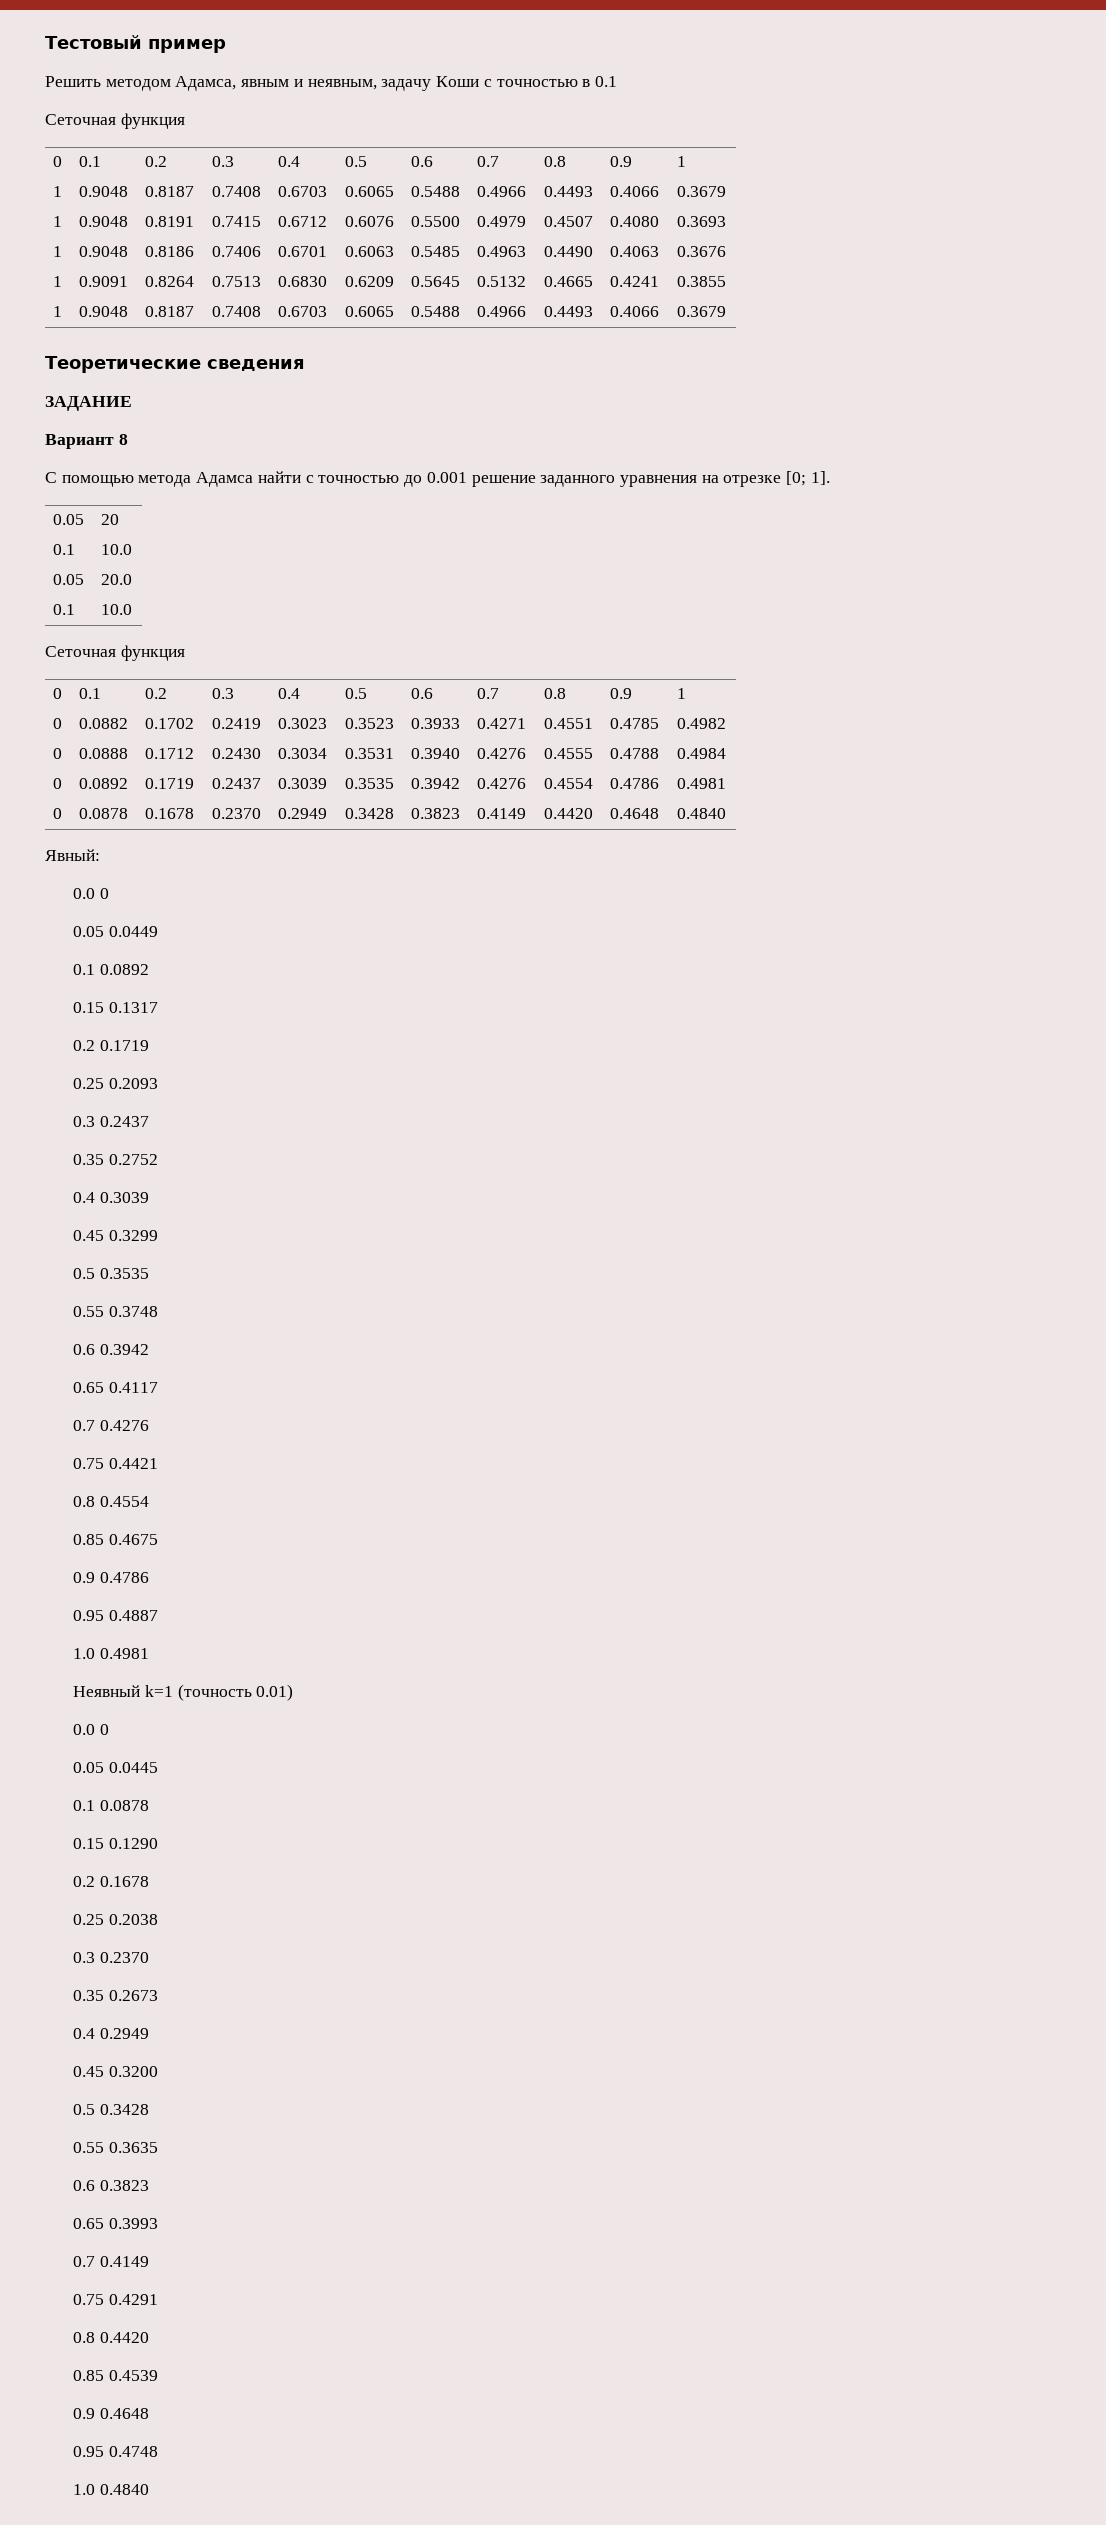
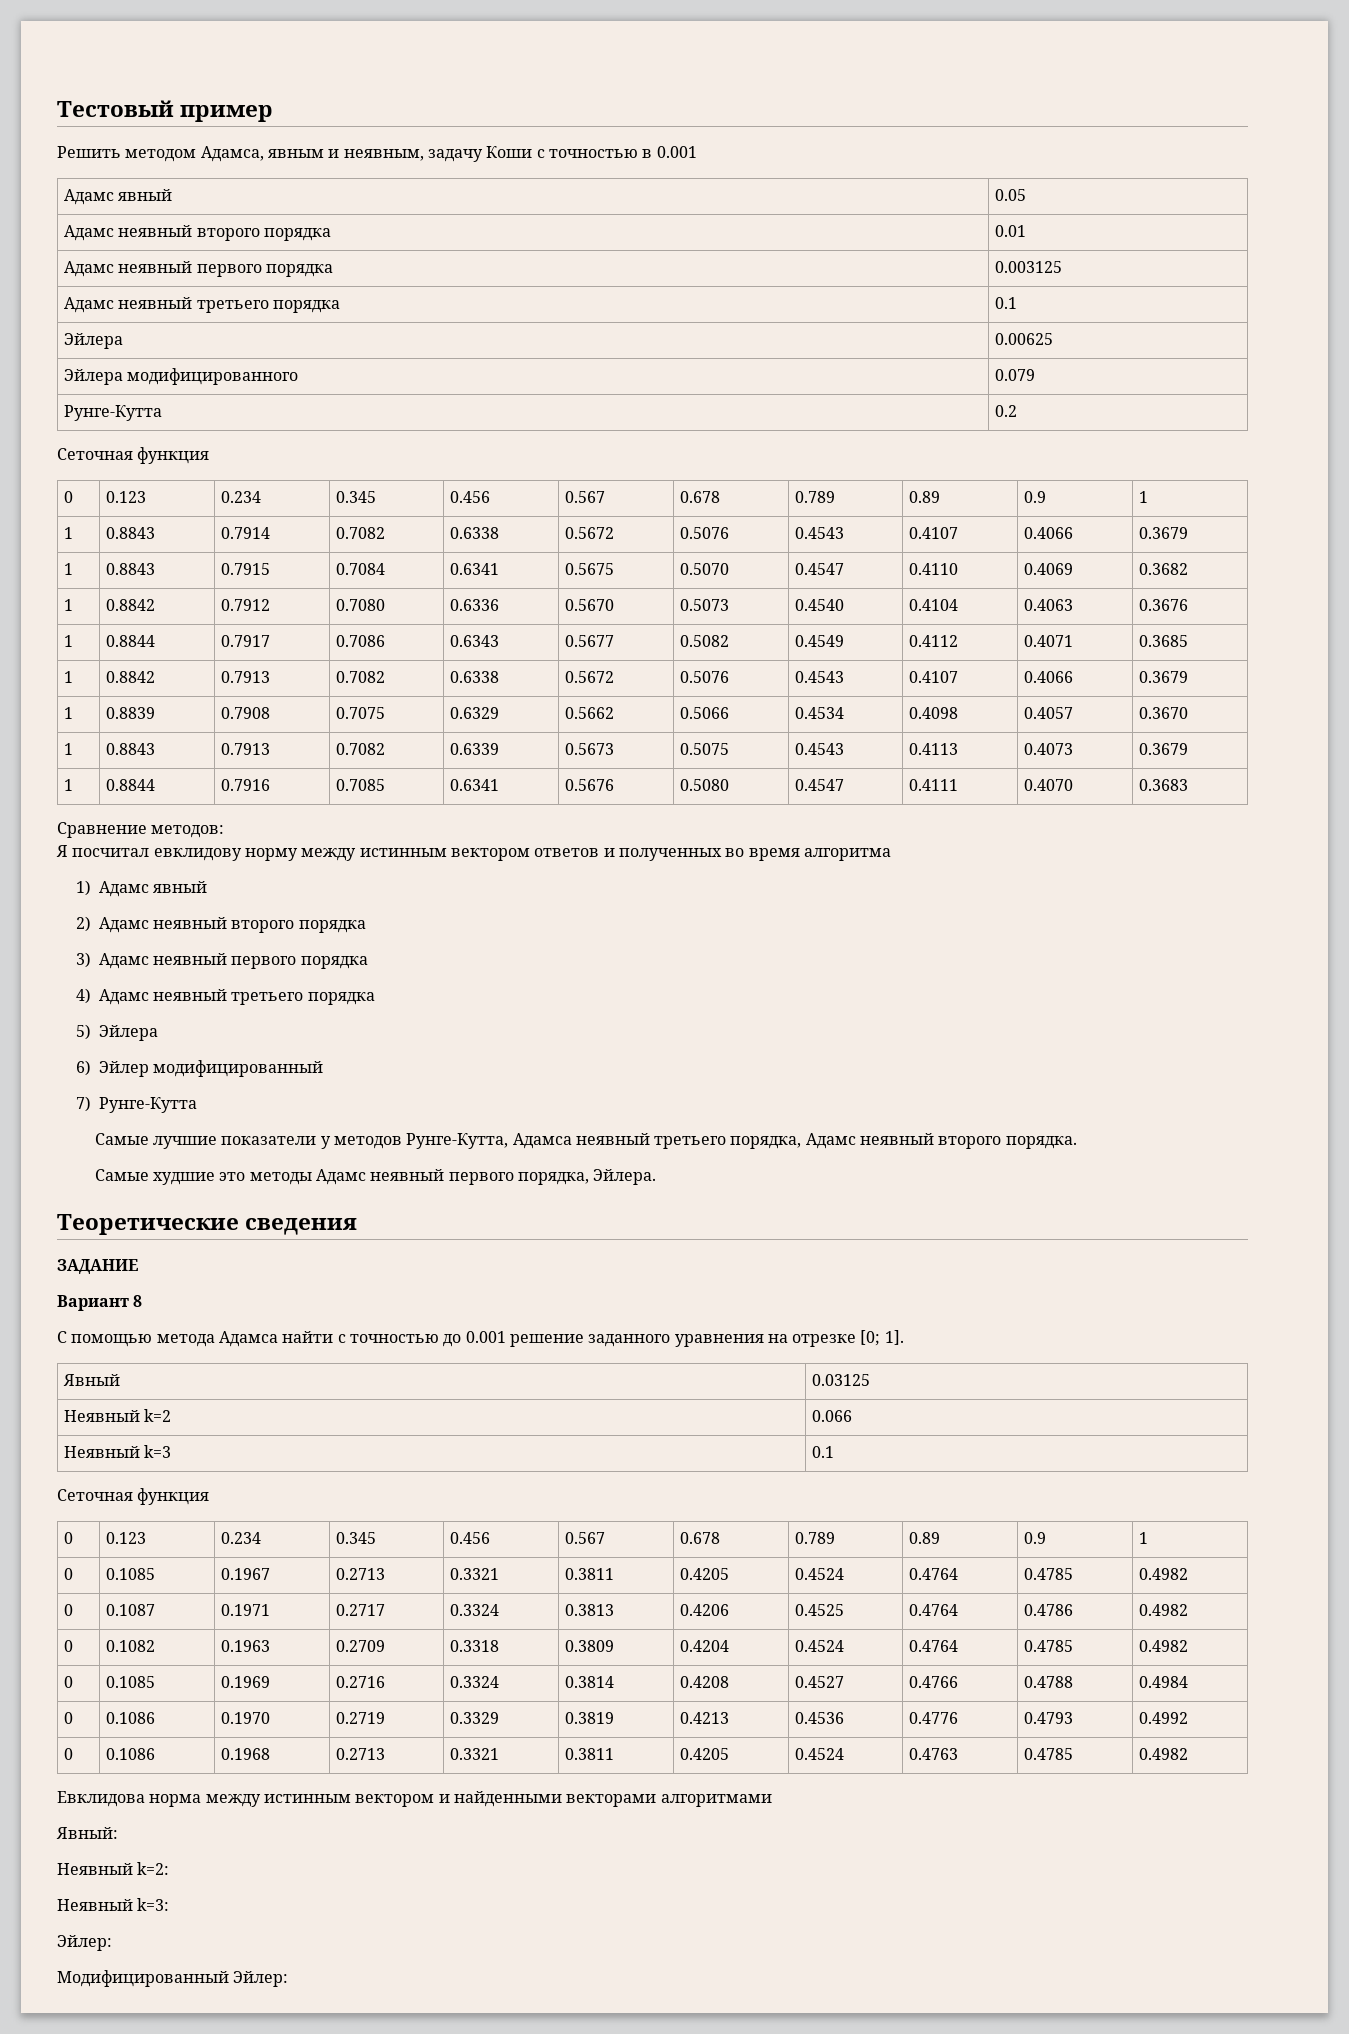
- Решить методом Aдамса, явным и неявным, задачу Коши c точностью в 0.1
+ Решить методом Aдамса, явным и неявным, задачу Коши c точностью в 0.001
+ Адамс явный | 0.05
+ Адамс неявный второго порядка | 0.01
+ Адамс неявный первого порядка | 0.003125
+ Адамс неявный третьего порядка | 0.1
+ Эйлера | 0.00625
+ Эйлера модифицированного | 0.079
+ Рунге-Кутта | 0.2
  Сеточная функция
- 0 | 0.1 | 0.2 | 0.3 | 0.4 | 0.5 | 0.6 | 0.7 | 0.8 | 0.9 | 1
- 1 | 0.9048 | 0.8187 | 0.7408 | 0.6703 | 0.6065 | 0.5488 | 0.4966 | 0.4493 | 0.4066 | 0.3679
- 1 | 0.9048 | 0.8191 | 0.7415 | 0.6712 | 0.6076 | 0.5500 | 0.4979 | 0.4507 | 0.4080 | 0.3693
- 1 | 0.9048 | 0.8186 | 0.7406 | 0.6701 | 0.6063 | 0.5485 | 0.4963 | 0.4490 | 0.4063 | 0.3676
- 1 | 0.9091 | 0.8264 | 0.7513 | 0.6830 | 0.6209 | 0.5645 | 0.5132 | 0.4665 | 0.4241 | 0.3855
- 1 | 0.9048 | 0.8187 | 0.7408 | 0.6703 | 0.6065 | 0.5488 | 0.4966 | 0.4493 | 0.4066 | 0.3679
+ 0 | 0.123 | 0.234 | 0.345 | 0.456 | 0.567 | 0.678 | 0.789 | 0.89 | 0.9 | 1
+ 1 | 0.8843 | 0.7914 | 0.7082 | 0.6338 | 0.5672 | 0.5076 | 0.4543 | 0.4107 | 0.4066 | 0.3679
+ 1 | 0.8843 | 0.7915 | 0.7084 | 0.6341 | 0.5675 | 0.5070 | 0.4547 | 0.4110 | 0.4069 | 0.3682
+ 1 | 0.8842 | 0.7912 | 0.7080 | 0.6336 | 0.5670 | 0.5073 | 0.4540 | 0.4104 | 0.4063 | 0.3676
+ 1 | 0.8844 | 0.7917 | 0.7086 | 0.6343 | 0.5677 | 0.5082 | 0.4549 | 0.4112 | 0.4071 | 0.3685
+ 1 | 0.8842 | 0.7913 | 0.7082 | 0.6338 | 0.5672 | 0.5076 | 0.4543 | 0.4107 | 0.4066 | 0.3679
+ 1 | 0.8839 | 0.7908 | 0.7075 | 0.6329 | 0.5662 | 0.5066 | 0.4534 | 0.4098 | 0.4057 | 0.3670
+ 1 | 0.8843 | 0.7913 | 0.7082 | 0.6339 | 0.5673 | 0.5075 | 0.4543 | 0.4113 | 0.4073 | 0.3679
+ 1 | 0.8844 | 0.7916 | 0.7085 | 0.6341 | 0.5676 | 0.5080 | 0.4547 | 0.4111 | 0.4070 | 0.3683
+ Сравнение методов:
+ Я посчитал евклидову норму между истинным вектором ответов и полученных во время алгоритма
+ 1) Адамс явный
+ 2) Адамс неявный второго порядка
+ 3) Адамс неявный первого порядка
+ 4) Адамс неявный третьего порядка
+ 5) Эйлера
+ 6) Эйлер модифицированный
+ 7) Рунге-Кутта
+ Самые лучшие показатели у методов Рунге-Кутта, Адамса неявный третьего порядка, Адамс неявный второго порядка.
+ Самые худшие это методы Адамс неявный первого порядка, Эйлера.
- 0.05 | 20
- 0.1 | 10.0
- 0.05 | 20.0
- 0.1 | 10.0
+ Явный | 0.03125
+ Неявный k=2 | 0.066
+ Неявный k=3 | 0.1
  Сеточная функция
- 0 | 0.1 | 0.2 | 0.3 | 0.4 | 0.5 | 0.6 | 0.7 | 0.8 | 0.9 | 1
- 0 | 0.0882 | 0.1702 | 0.2419 | 0.3023 | 0.3523 | 0.3933 | 0.4271 | 0.4551 | 0.4785 | 0.4982
- 0 | 0.0888 | 0.1712 | 0.2430 | 0.3034 | 0.3531 | 0.3940 | 0.4276 | 0.4555 | 0.4788 | 0.4984
- 0 | 0.0892 | 0.1719 | 0.2437 | 0.3039 | 0.3535 | 0.3942 | 0.4276 | 0.4554 | 0.4786 | 0.4981
- 0 | 0.0878 | 0.1678 | 0.2370 | 0.2949 | 0.3428 | 0.3823 | 0.4149 | 0.4420 | 0.4648 | 0.4840
+ 0 | 0.123 | 0.234 | 0.345 | 0.456 | 0.567 | 0.678 | 0.789 | 0.89 | 0.9 | 1
+ 0 | 0.1085 | 0.1967 | 0.2713 | 0.3321 | 0.3811 | 0.4205 | 0.4524 | 0.4764 | 0.4785 | 0.4982
+ 0 | 0.1087 | 0.1971 | 0.2717 | 0.3324 | 0.3813 | 0.4206 | 0.4525 | 0.4764 | 0.4786 | 0.4982
+ 0 | 0.1082 | 0.1963 | 0.2709 | 0.3318 | 0.3809 | 0.4204 | 0.4524 | 0.4764 | 0.4785 | 0.4982
+ 0 | 0.1085 | 0.1969 | 0.2716 | 0.3324 | 0.3814 | 0.4208 | 0.4527 | 0.4766 | 0.4788 | 0.4984
+ 0 | 0.1086 | 0.1970 | 0.2719 | 0.3329 | 0.3819 | 0.4213 | 0.4536 | 0.4776 | 0.4793 | 0.4992
+ 0 | 0.1086 | 0.1968 | 0.2713 | 0.3321 | 0.3811 | 0.4205 | 0.4524 | 0.4763 | 0.4785 | 0.4982
+ Евклидова норма между истинным вектором и найденными векторами алгоритмами
  Явный:
- 0.0 0
- 0.05 0.0449
- 0.1 0.0892
- 0.15 0.1317
- 0.2 0.1719
- 0.25 0.2093
- 0.3 0.2437
- 0.35 0.2752
- 0.4 0.3039
- 0.45 0.3299
- 0.5 0.3535
- 0.55 0.3748
- 0.6 0.3942
- 0.65 0.4117
- 0.7 0.4276
- 0.75 0.4421
- 0.8 0.4554
- 0.85 0.4675
- 0.9 0.4786
- 0.95 0.4887
- 1.0 0.4981
- Неявный k=1 (точность 0.01)
- 0.0 0
- 0.05 0.0445
- 0.1 0.0878
- 0.15 0.1290
- 0.2 0.1678
- 0.25 0.2038
- 0.3 0.2370
- 0.35 0.2673
- 0.4 0.2949
- 0.45 0.3200
- 0.5 0.3428
- 0.55 0.3635
- 0.6 0.3823
- 0.65 0.3993
- 0.7 0.4149
- 0.75 0.4291
- 0.8 0.4420
- 0.85 0.4539
- 0.9 0.4648
- 0.95 0.4748
- 1.0 0.4840
+ Неявный k=2:
+ Неявный k=3:
+ Эйлер:
+ Модифицированный Эйлер:

